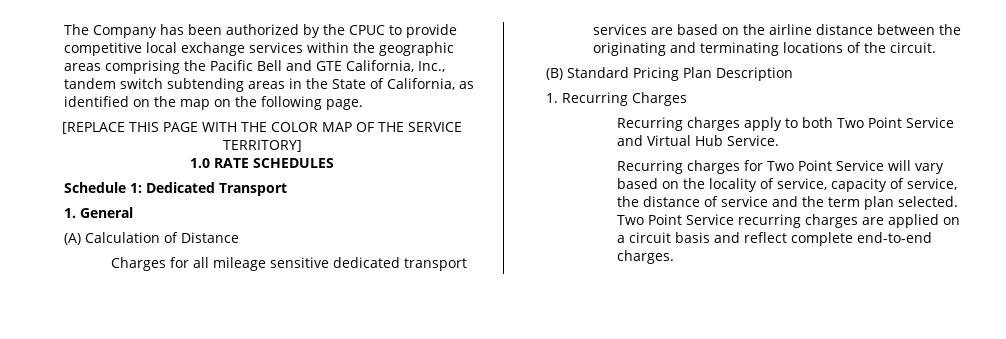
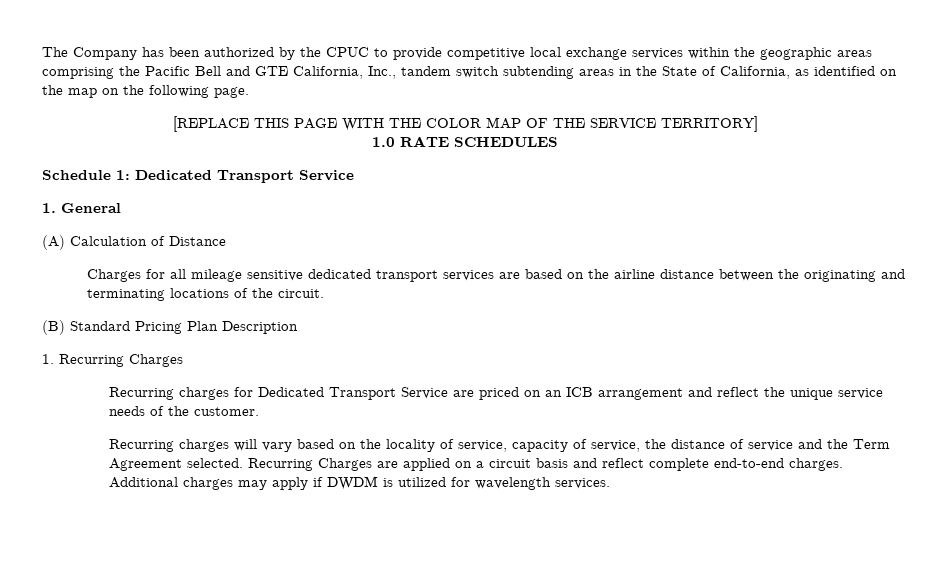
- Schedule 1: Dedicated Transport
+ Schedule 1: Dedicated Transport Service
- Recurring charges apply to both Two Point Service and Virtual Hub Service.
- Recurring charges for Two Point Service will vary based on the locality of service, capacity of service, the distance of service and the term plan selected. Two Point Service recurring charges are applied on a circuit basis and reflect complete end-to-end charges.
+ Recurring charges for Dedicated Transport Service are priced on an ICB arrangement and reflect the unique service needs of the customer.
+ Recurring charges will vary based on the locality of service, capacity of service, the distance of service and the Term Agreement selected. Recurring Charges are applied on a circuit basis and reflect complete end-to-end charges.
+ Additional charges may apply if DWDM is utilized for wavelength services.

